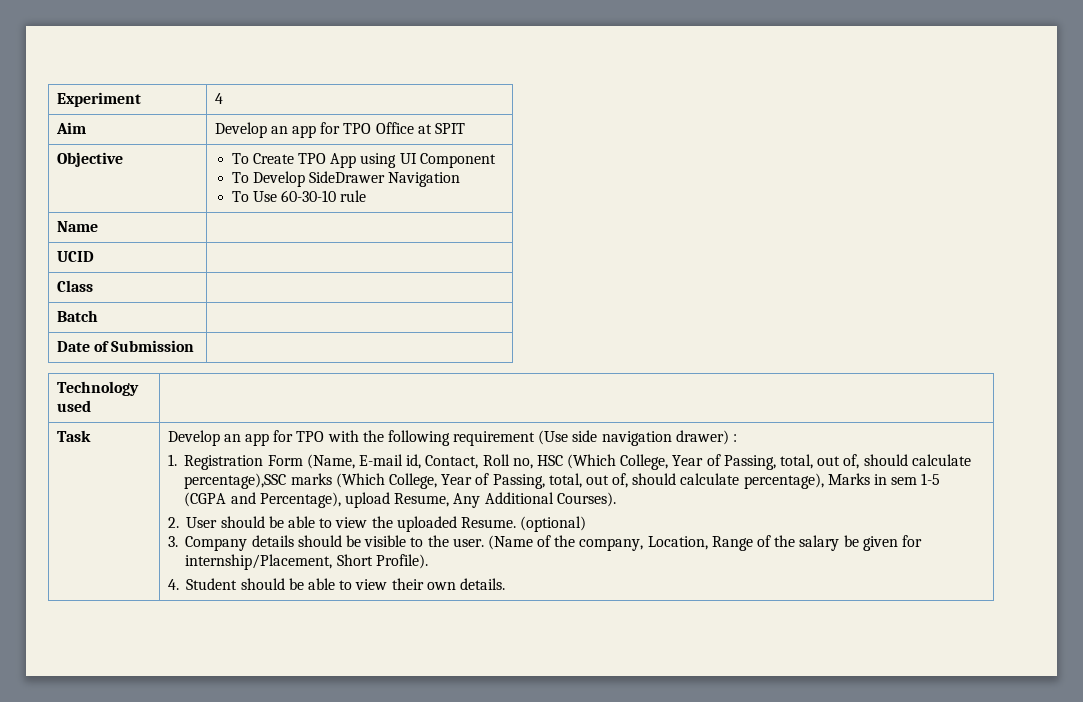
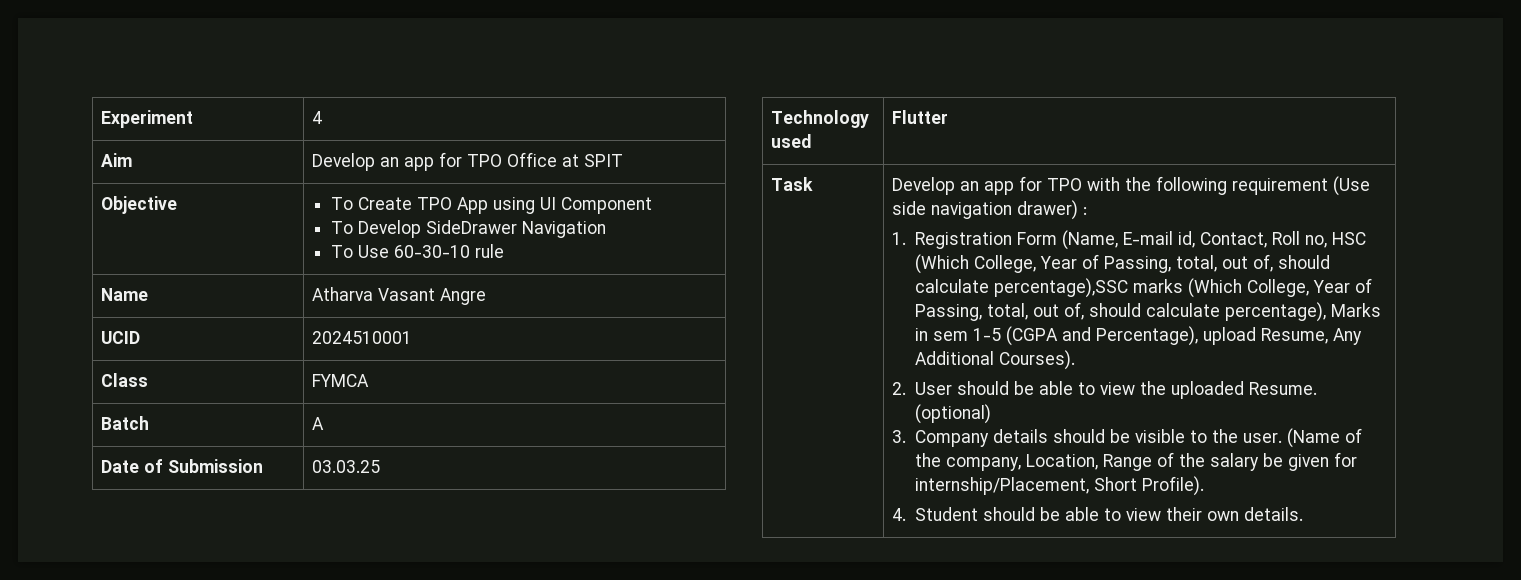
- Name |
+ Name | Atharva Vasant Angre
- UCID |
+ UCID | 2024510001
- Class |
+ Class | FYMCA
- Batch |
+ Batch | A
- Date of Submission |
+ Date of Submission | 03.03.25
- Technology used |
+ Technology used | Flutter

